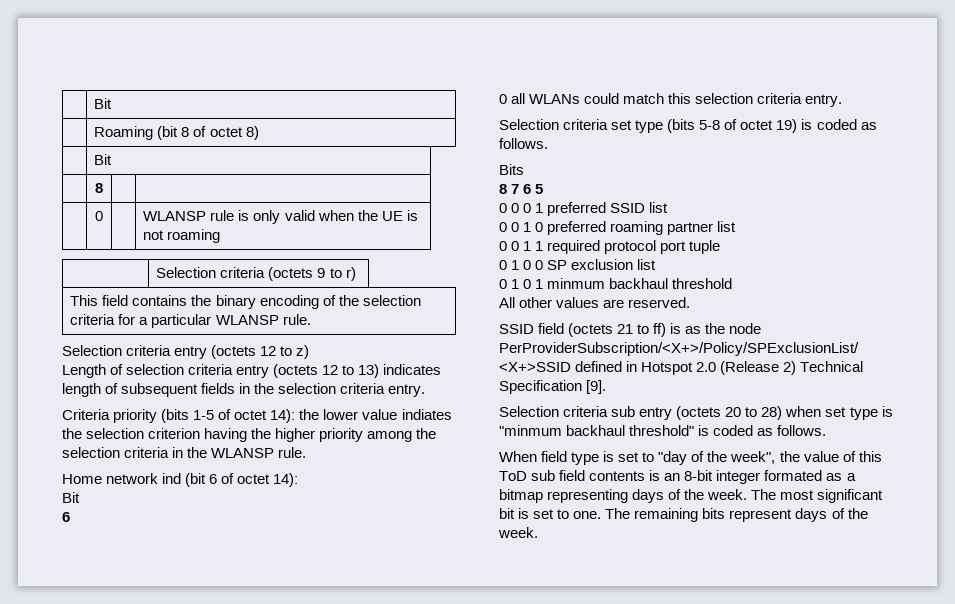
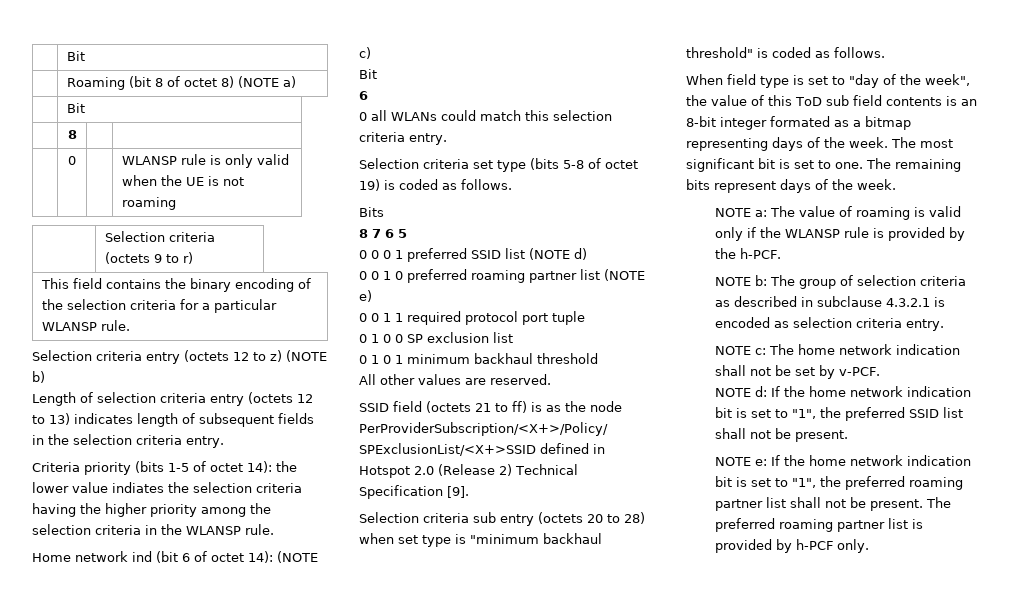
- | Roaming (bit 8 of octet 8)
+ | Roaming (bit 8 of octet 8) (NOTE a)
- Selection criteria entry (octets 12 to z)
+ Selection criteria entry (octets 12 to z) (NOTE b)
- Criteria priority (bits 1-5 of octet 14): the lower value indiates the selection criterion having the higher priority among the selection criteria in the WLANSP rule.
+ Criteria priority (bits 1-5 of octet 14): the lower value indiates the selection criteria having the higher priority among the selection criteria in the WLANSP rule.
- Home network ind (bit 6 of octet 14):
+ Home network ind (bit 6 of octet 14): (NOTE c)
- 0 0 0 1 preferred SSID list
+ 0 0 0 1 preferred SSID list (NOTE d)
- 0 0 1 0 preferred roaming partner list
+ 0 0 1 0 preferred roaming partner list (NOTE e)
- 0 1 0 1 minmum backhaul threshold
+ 0 1 0 1 minimum backhaul threshold
- Selection criteria sub entry (octets 20 to 28) when set type is "minmum backhaul threshold" is coded as follows.
+ Selection criteria sub entry (octets 20 to 28) when set type is "minimum backhaul threshold" is coded as follows.
+ NOTE a: The value of roaming is valid only if the WLANSP rule is provided by the h-PCF.
+ NOTE b: The group of selection criteria as described in subclause 4.3.2.1 is encoded as selection criteria entry.
+ NOTE c: The home network indication shall not be set by v-PCF.
+ NOTE d: If the home network indication bit is set to "1", the preferred SSID list shall not be present.
+ NOTE e: If the home network indication bit is set to "1", the preferred roaming partner list shall not be present. The preferred roaming partner list is provided by h-PCF only.

